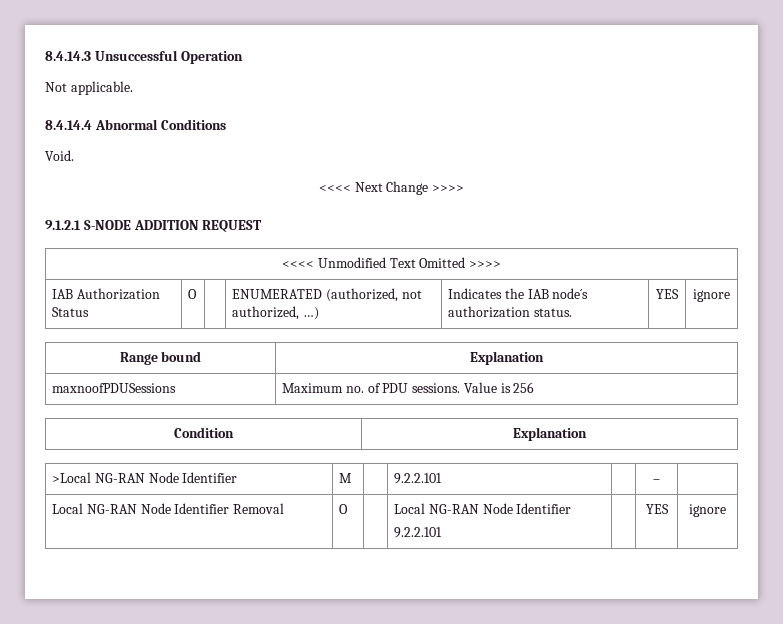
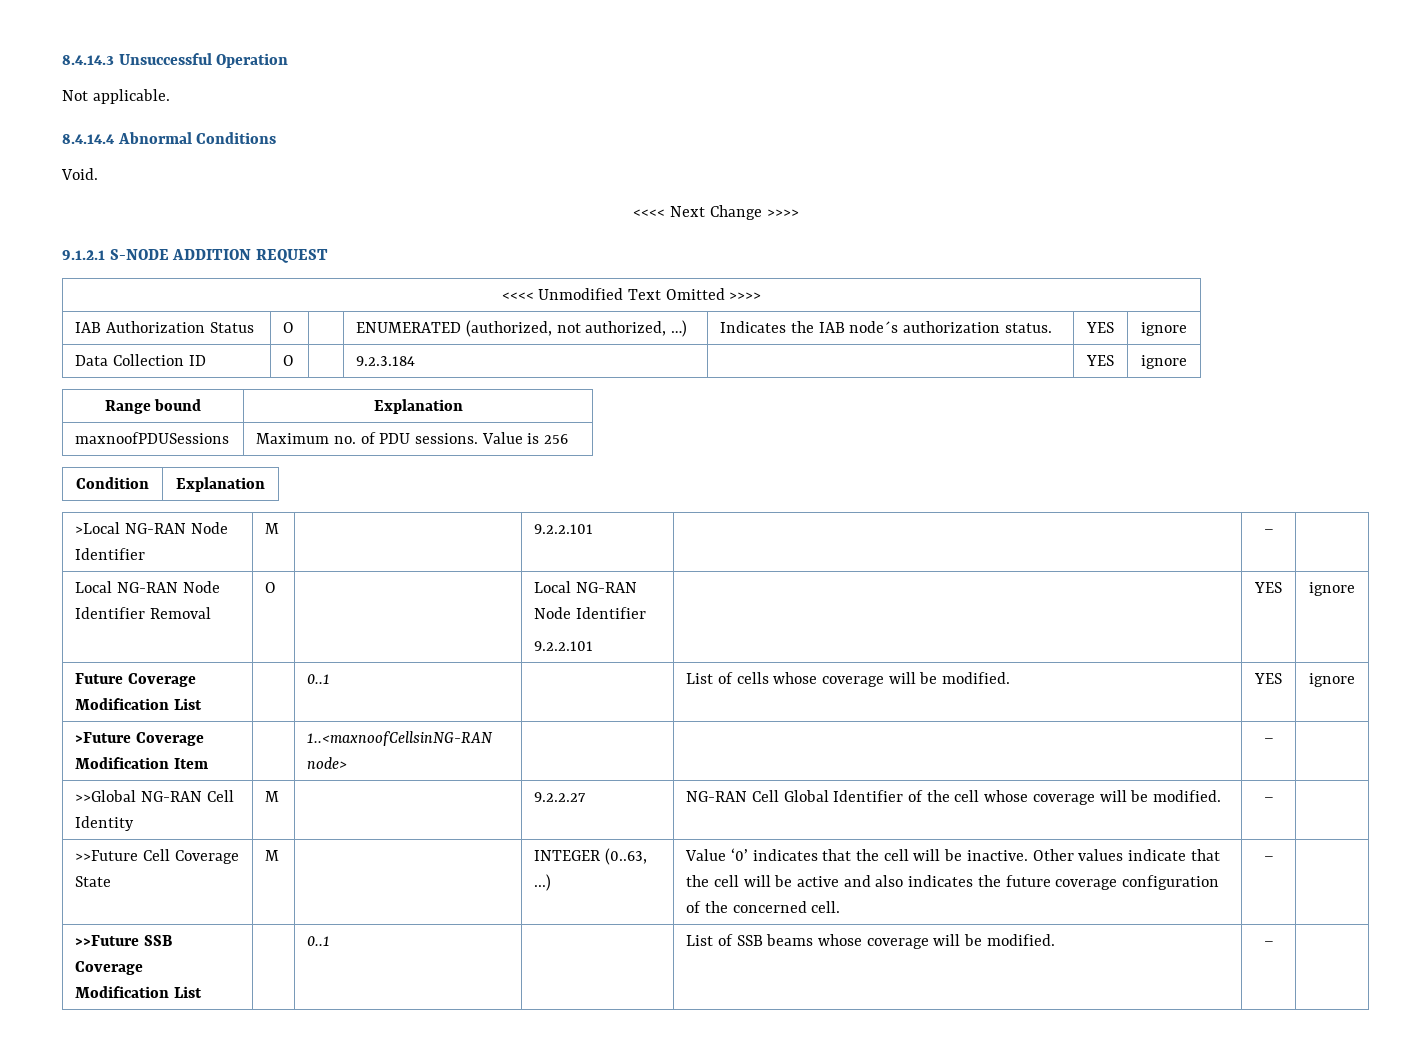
+ Data Collection ID | O | | 9.2.3.184 | | YES | ignore
+ Future Coverage Modification List | | 0..1 | | List of cells whose coverage will be modified. | YES | ignore
+ >Future Coverage Modification Item | | 1..<maxnoofCellsinNG-RAN node> | | | – |
+ >>Global NG-RAN Cell Identity | M | | 9.2.2.27 | NG-RAN Cell Global Identifier of the cell whose coverage will be modified. | – |
+ >>Future Cell Coverage State | M | | INTEGER (0..63, ...) | Value ‘0’ indicates that the cell will be inactive. Other values indicate that the cell will be active and also indicates the future coverage configuration of the concerned cell. | – |
+ >>Future SSB Coverage Modification List | | 0..1 | | List of SSB beams whose coverage will be modified. | – |

